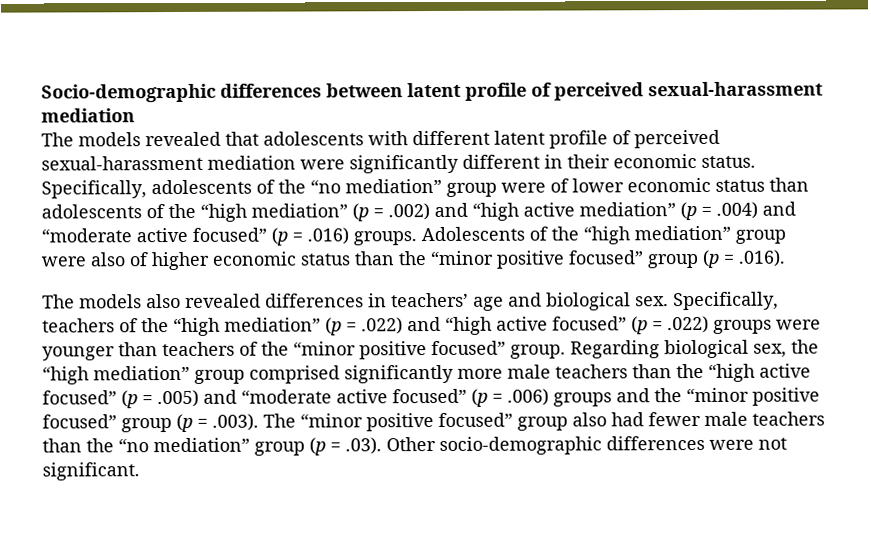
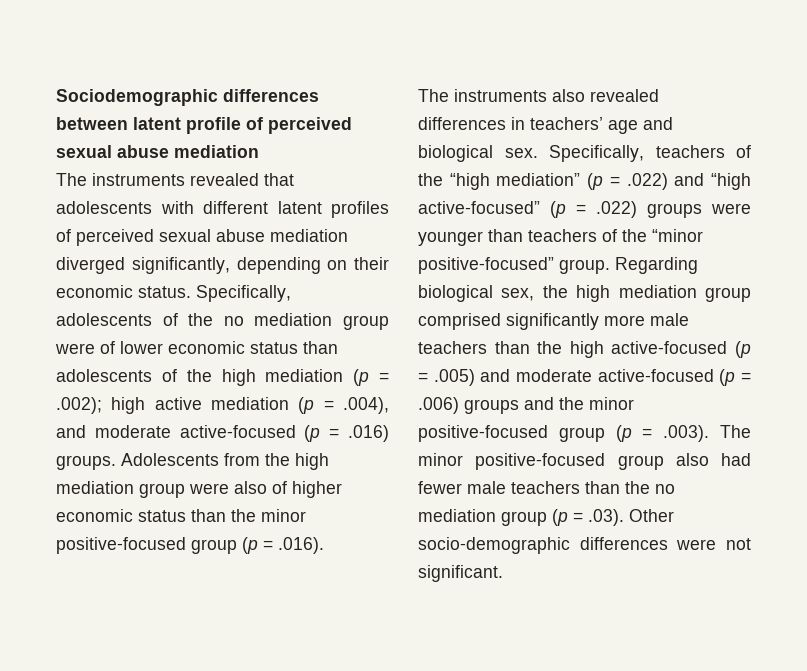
- Socio-demographic differences between latent profile of perceived sexual-harassment mediation
+ Sociodemographic differences between latent profile of perceived sexual abuse mediation
- The models revealed that adolescents with different latent profile of perceived sexual-harassment mediation were significantly different in their economic status.
+ The instruments revealed that adolescents with different latent profiles of perceived sexual abuse mediation diverged significantly, depending on their economic status.
- Specifically, adolescents of the “no mediation” group were of lower economic status than adolescents of the “high mediation” (p = .002) and “high active mediation” (p = .004) and “moderate active focused” (p = .016) groups.
+ Specifically, adolescents of the no mediation group were of lower economic status than adolescents of the high mediation (p = .002); high active mediation (p = .004), and moderate active-focused (p = .016) groups.
- Adolescents of the “high mediation” group were also of higher economic status than the “minor positive focused” group (p = .016).
+ Adolescents from the high mediation group were also of higher economic status than the minor positive-focused group (p = .016).
- The models also revealed differences in teachers’ age and biological sex.
+ The instruments also revealed differences in teachers’ age and biological sex.
- Specifically, teachers of the “high mediation” (p = .022) and “high active focused” (p = .022) groups were younger than teachers of the “minor positive focused” group.
+ Specifically, teachers of the “high mediation” (p = .022) and “high active-focused” (p = .022) groups were younger than teachers of the “minor positive-focused” group.
- Regarding biological sex, the “high mediation” group comprised significantly more male teachers than the “high active focused” (p = .005) and “moderate active focused” (p = .006) groups and the “minor positive focused” group (p = .003). The “minor positive focused” group also had fewer male teachers than the “no mediation” group (p = .03). Other socio-demographic differences were not significant.
+ Regarding biological sex, the high mediation group comprised significantly more male teachers than the high active-focused (p = .005) and moderate active-focused (p = .006) groups and the minor positive-focused group (p = .003). The minor positive-focused group also had fewer male teachers than the no mediation group (p = .03). Other socio-demographic differences were not significant.

